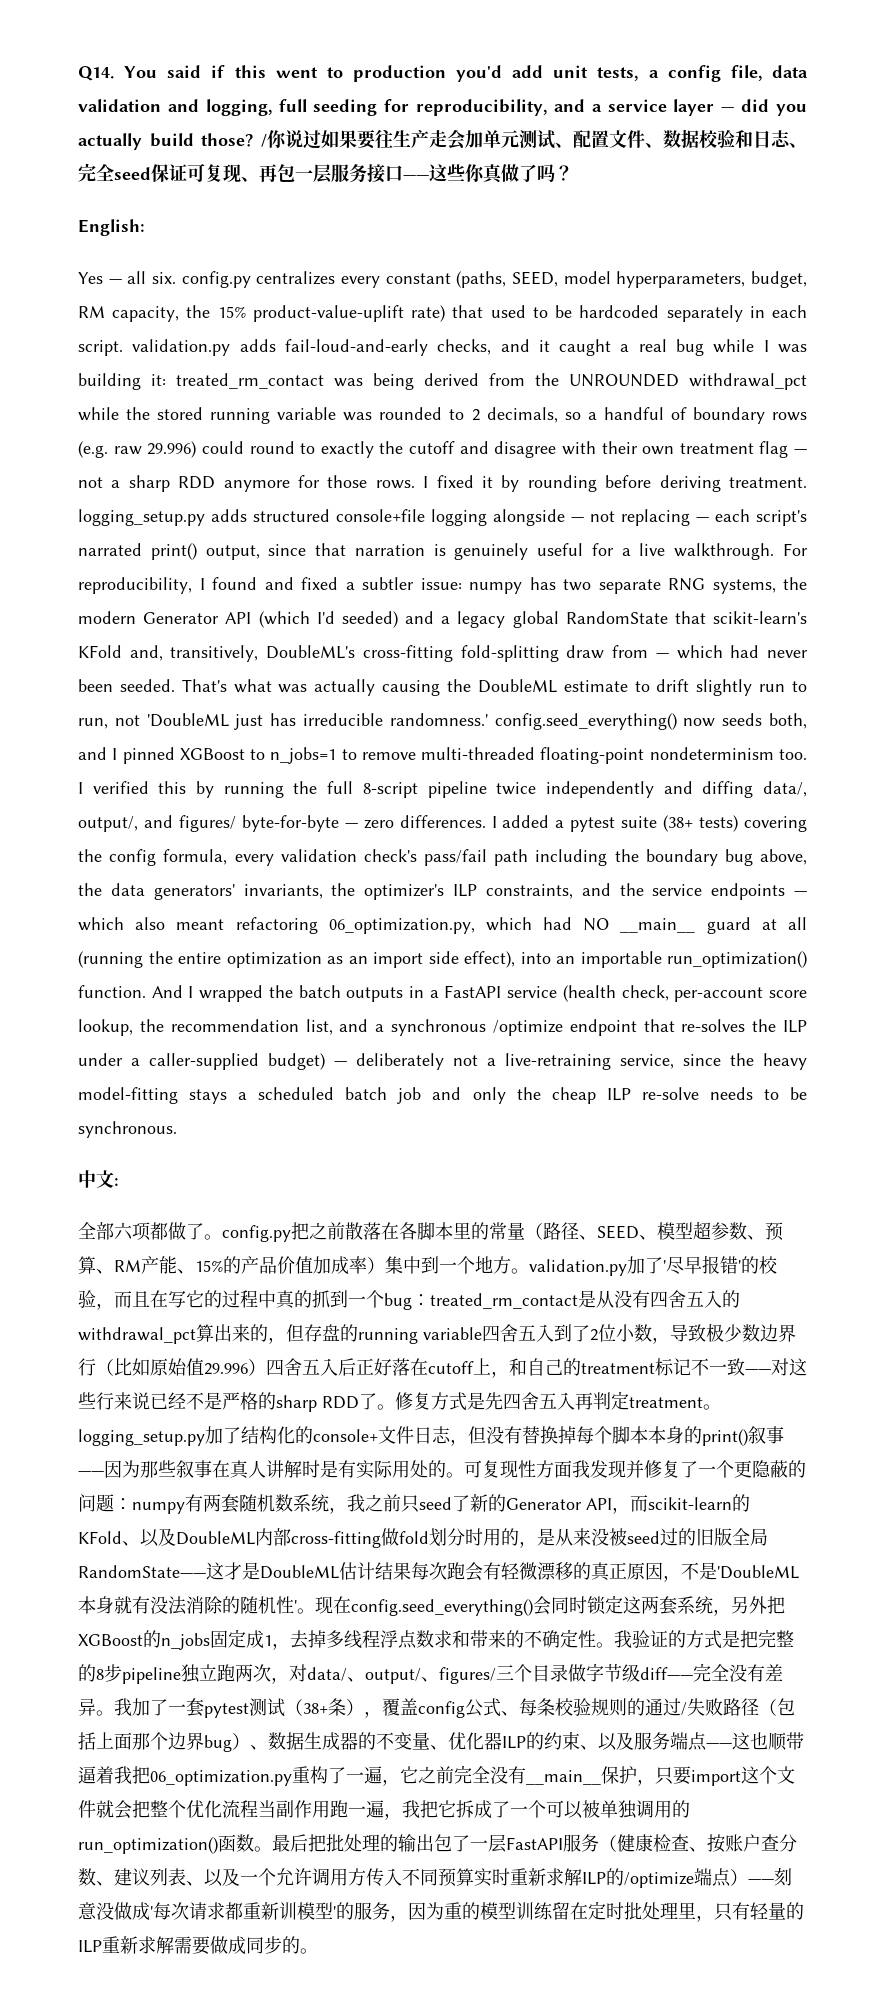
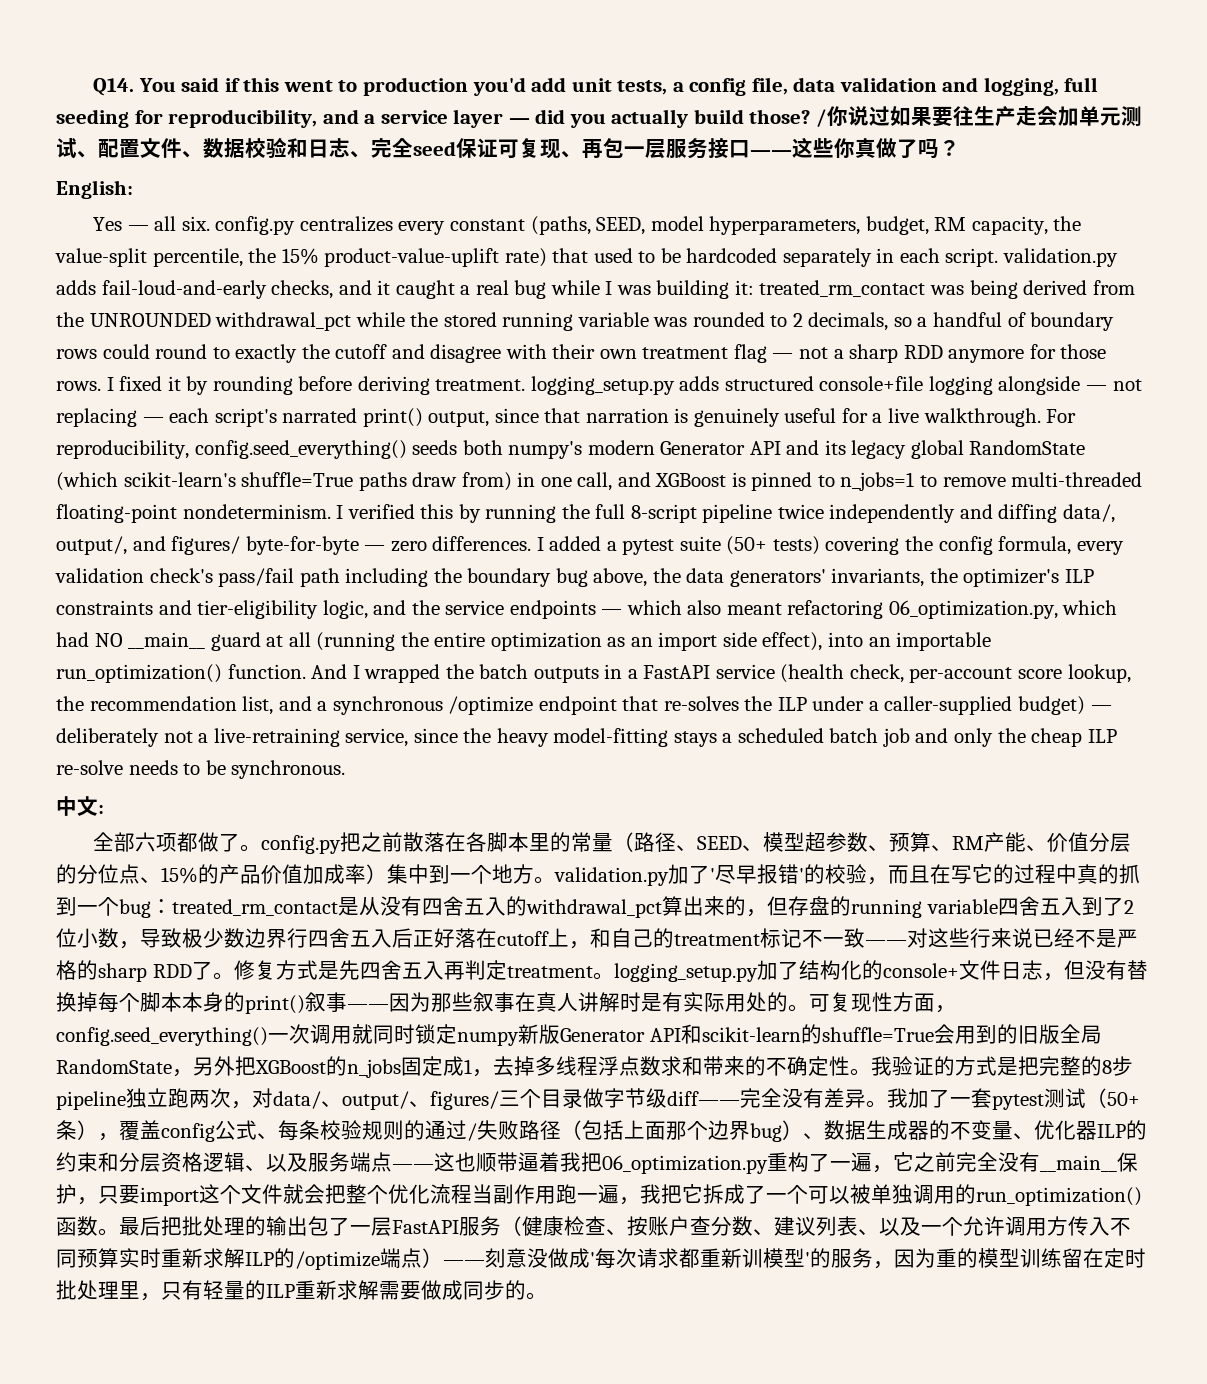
- Yes — all six. config.py centralizes every constant (paths, SEED, model hyperparameters, budget, RM capacity, the 15% product-value-uplift rate) that used to be hardcoded separately in each script. validation.py adds fail-loud-and-early checks, and it caught a real bug while I was building it:
+ Yes — all six. config.py centralizes every constant (paths, SEED, model hyperparameters, budget, RM capacity, the value-split percentile, the 15% product-value-uplift rate) that used to be hardcoded separately in each script. validation.py adds fail-loud-and-early checks, and it caught a real bug while I was building it:
- treated_rm_contact was being derived from the UNROUNDED withdrawal_pct while the stored running variable was rounded to 2 decimals, so a handful of boundary rows (e.g. raw 29.996) could round to exactly the cutoff and disagree with their own treatment flag — not a sharp RDD anymore for those rows.
+ treated_rm_contact was being derived from the UNROUNDED withdrawal_pct while the stored running variable was rounded to 2 decimals, so a handful of boundary rows could round to exactly the cutoff and disagree with their own treatment flag — not a sharp RDD anymore for those rows.
- For reproducibility, I found and fixed a subtler issue: numpy has two separate RNG systems, the modern Generator API (which I'd seeded) and a legacy global RandomState that scikit-learn's KFold and, transitively, DoubleML's cross-fitting fold-splitting draw from — which had never been seeded. That's what was actually causing the DoubleML estimate to drift slightly run to run, not 'DoubleML just has irreducible randomness.' config.seed_everything() now seeds both, and I pinned XGBoost to n_jobs=1 to remove multi-threaded floating-point nondeterminism too.
+ For reproducibility, config.seed_everything() seeds both numpy's modern Generator API and its legacy global RandomState (which scikit-learn's shuffle=True paths draw from) in one call, and XGBoost is pinned to n_jobs=1 to remove multi-threaded floating-point nondeterminism.
- I added a pytest suite (38+ tests) covering the config formula, every validation check's pass/fail path including the boundary bug above, the data generators' invariants, the optimizer's ILP constraints, and the service endpoints — which also meant refactoring 06_optimization.py, which had NO __main__ guard at all (running the entire optimization as an import side effect), into an importable run_optimization() function.
+ I added a pytest suite (50+ tests) covering the config formula, every validation check's pass/fail path including the boundary bug above, the data generators' invariants, the optimizer's ILP constraints and tier-eligibility logic, and the service endpoints — which also meant refactoring 06_optimization.py, which had NO __main__ guard at all (running the entire optimization as an import side effect), into an importable run_optimization() function.
- 全部六项都做了。config.py把之前散落在各脚本里的常量（路径、SEED、模型超参数、预算、RM产能、15%的产品价值加成率）集中到一个地方。validation.py加了'尽早报错'的校验，而且在写它的过程中真的抓到一个bug：
+ 全部六项都做了。config.py把之前散落在各脚本里的常量（路径、SEED、模型超参数、预算、RM产能、价值分层的分位点、15%的产品价值加成率）集中到一个地方。validation.py加了'尽早报错'的校验，而且在写它的过程中真的抓到一个bug：
- treated_rm_contact是从没有四舍五入的withdrawal_pct算出来的，但存盘的running variable四舍五入到了2位小数，导致极少数边界行（比如原始值29.996）四舍五入后正好落在cutoff上，和自己的treatment标记不一致——对这些行来说已经不是严格的sharp RDD了。
+ treated_rm_contact是从没有四舍五入的withdrawal_pct算出来的，但存盘的running variable四舍五入到了2位小数，导致极少数边界行四舍五入后正好落在cutoff上，和自己的treatment标记不一致——对这些行来说已经不是严格的sharp RDD了。
- 可复现性方面我发现并修复了一个更隐蔽的问题：numpy有两套随机数系统，我之前只seed了新的Generator API，而scikit-learn的KFold、以及DoubleML内部cross-fitting做fold划分时用的，是从来没被seed过的旧版全局RandomState——这才是DoubleML估计结果每次跑会有轻微漂移的真正原因，不是'DoubleML本身就有没法消除的随机性'。现在config.seed_everything()会同时锁定这两套系统，另外把XGBoost的n_jobs固定成1，去掉多线程浮点数求和带来的不确定性。
+ 可复现性方面，config.seed_everything()一次调用就同时锁定numpy新版Generator API和scikit-learn的shuffle=True会用到的旧版全局RandomState，另外把XGBoost的n_jobs固定成1，去掉多线程浮点数求和带来的不确定性。
- 我加了一套pytest测试（38+条），覆盖config公式、每条校验规则的通过/失败路径（包括上面那个边界bug）、数据生成器的不变量、优化器ILP的约束、以及服务端点——这也顺带逼着我把06_optimization.py重构了一遍，它之前完全没有__main__保护，只要import这个文件就会把整个优化流程当副作用跑一遍，我把它拆成了一个可以被单独调用的run_optimization()函数。
+ 我加了一套pytest测试（50+条），覆盖config公式、每条校验规则的通过/失败路径（包括上面那个边界bug）、数据生成器的不变量、优化器ILP的约束和分层资格逻辑、以及服务端点——这也顺带逼着我把06_optimization.py重构了一遍，它之前完全没有__main__保护，只要import这个文件就会把整个优化流程当副作用跑一遍，我把它拆成了一个可以被单独调用的run_optimization()函数。

